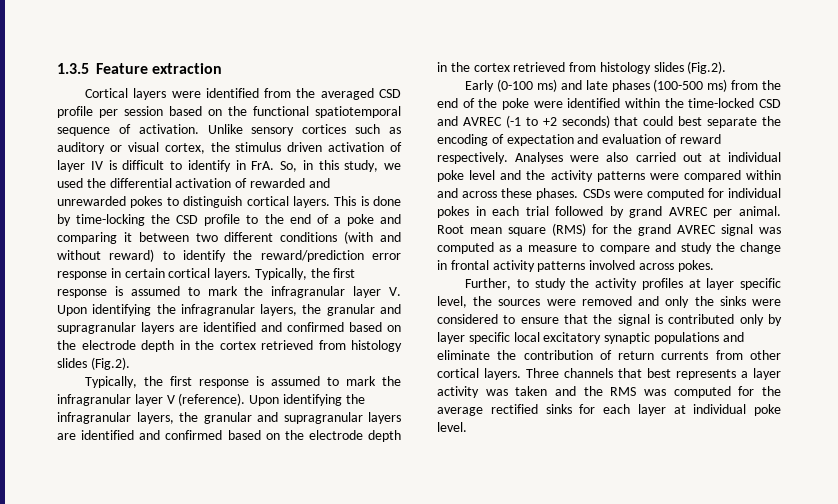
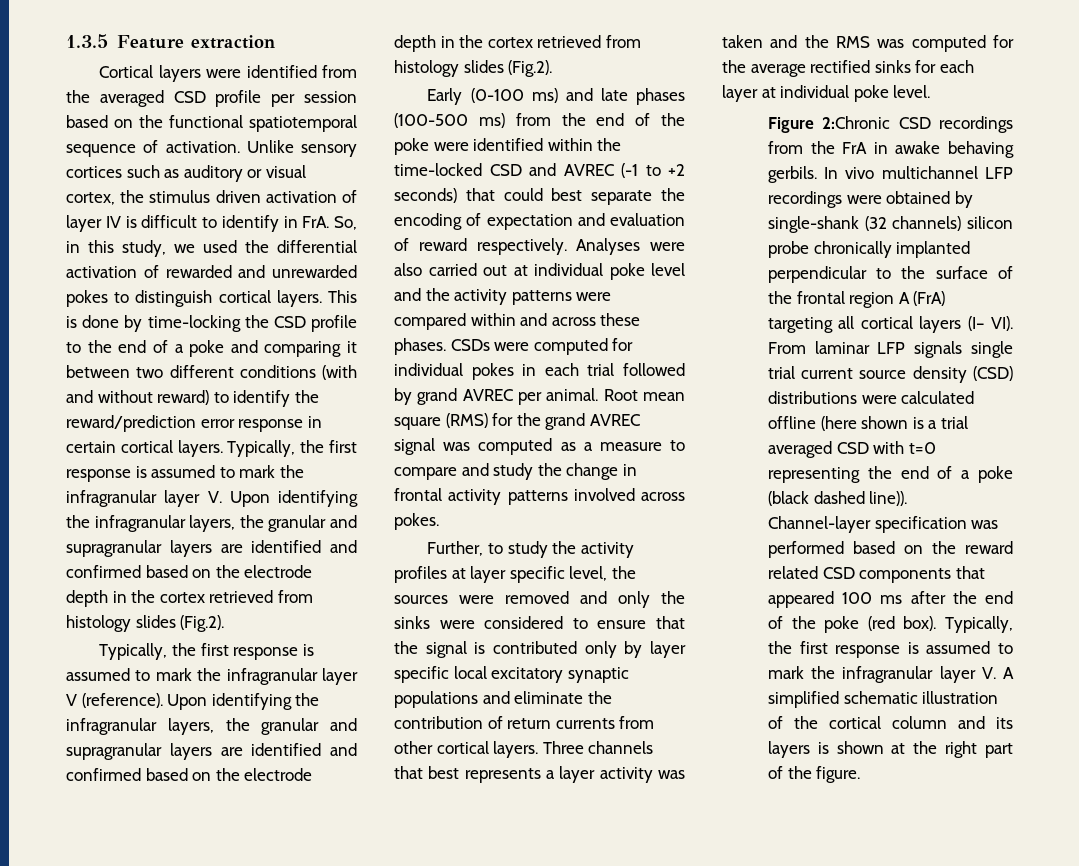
+ Figure 2:Chronic CSD recordings from the FrA in awake behaving gerbils. In vivo multichannel LFP recordings were obtained by single-shank (32 channels) silicon probe chronically implanted perpendicular to the surface of the frontal region A (FrA) targeting all cortical layers (I– VI). From laminar LFP signals single trial current source density (CSD) distributions were calculated offline (here shown is a trial averaged CSD with t=0 representing the end of a poke (black dashed line)). Channel-layer specification was performed based on the reward related CSD components that appeared 100 ms after the end of the poke (red box). Typically, the first response is assumed to mark the infragranular layer V. A simplified schematic illustration of the cortical column and its layers is shown at the right part of the figure.

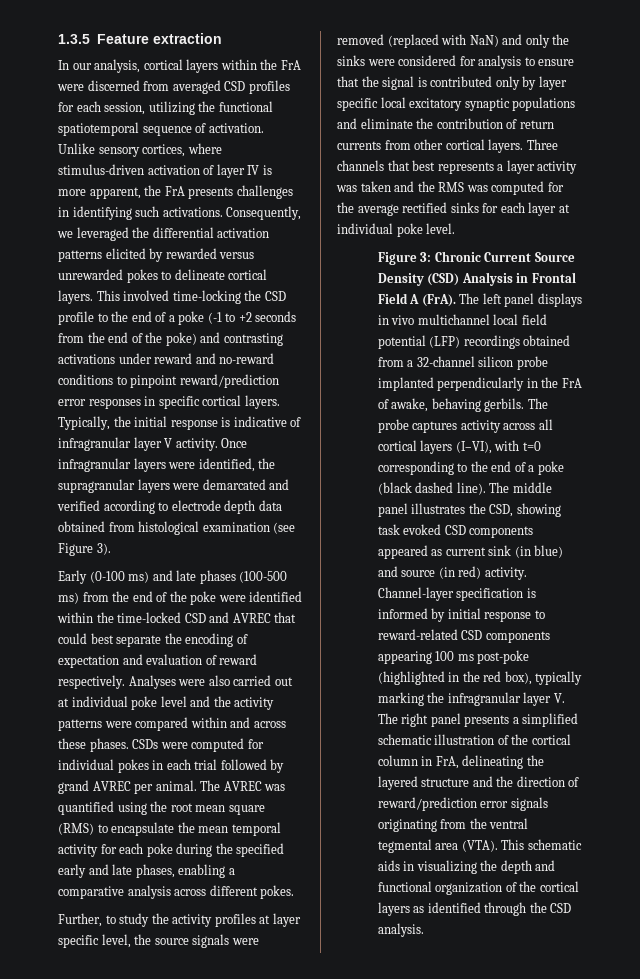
- Cortical layers were identified from the averaged CSD profile per session based on the functional spatiotemporal sequence of activation.
+ In our analysis, cortical layers within the FrA were discerned from averaged CSD profiles for each session, utilizing the functional spatiotemporal sequence of activation.
- Unlike sensory cortices such as auditory or visual cortex, the stimulus driven activation of layer IV is difficult to identify in FrA. So, in this study, we used the differential activation of rewarded and unrewarded pokes to distinguish cortical layers.
+ Unlike sensory cortices, where stimulus-driven activation of layer IV is more apparent, the FrA presents challenges in identifying such activations. Consequently, we leveraged the differential activation patterns elicited by rewarded versus unrewarded pokes to delineate cortical layers.
- This is done by time-locking the CSD profile to the end of a poke and comparing it between two different conditions (with and without reward) to identify the reward/prediction error response in certain cortical layers.
+ This involved time-locking the CSD profile to the end of a poke (-1 to +2 seconds from the end of the poke) and contrasting activations under reward and no-reward conditions to pinpoint reward/prediction error responses in specific cortical layers.
- Typically, the first response is assumed to mark the infragranular layer V. Upon identifying the infragranular layers, the granular and supragranular layers are identified and confirmed based on the electrode depth in the cortex retrieved from histology slides (Fig.2).
- Typically, the first response is assumed to mark the infragranular layer V (reference). Upon identifying the infragranular layers, the granular and supragranular layers are identified and confirmed based on the electrode depth in the cortex retrieved from histology slides (Fig.2).
+ Typically, the initial response is indicative of infragranular layer V activity. Once infragranular layers were identified, the supragranular layers were demarcated and verified according to electrode depth data obtained from histological examination (see Figure 3).
- Early (0-100 ms) and late phases (100-500 ms) from the end of the poke were identified within the time-locked CSD and AVREC (-1 to +2 seconds) that could best separate the encoding of expectation and evaluation of reward respectively.
+ Early (0-100 ms) and late phases (100-500 ms) from the end of the poke were identified within the time-locked CSD and AVREC that could best separate the encoding of expectation and evaluation of reward respectively.
- Root mean square (RMS) for the grand AVREC signal was computed as a measure to compare and study the change in frontal activity patterns involved across pokes.
+ The AVREC was quantified using the root mean square (RMS) to encapsulate the mean temporal activity for each poke during the specified early and late phases, enabling a comparative analysis across different pokes.
- Further, to study the activity profiles at layer specific level, the sources were removed and only the sinks were considered to ensure that the signal is contributed only by layer specific local excitatory synaptic populations and eliminate the contribution of return currents from other cortical layers.
+ Further, to study the activity profiles at layer specific level, the source signals were removed (replaced with NaN) and only the sinks were considered for analysis to ensure that the signal is contributed only by layer specific local excitatory synaptic populations and eliminate the contribution of return currents from other cortical layers.
- Figure 2:Chronic CSD recordings from the FrA in awake behaving gerbils. In vivo multichannel LFP recordings were obtained by single-shank (32 channels) silicon probe chronically implanted perpendicular to the surface of the frontal region A (FrA) targeting all cortical layers (I– VI). From laminar LFP signals single trial current source density (CSD) distributions were calculated offline (here shown is a trial averaged CSD with t=0 representing the end of a poke (black dashed line)). Channel-layer specification was performed based on the reward related CSD components that appeared 100 ms after the end of the poke (red box). Typically, the first response is assumed to mark the infragranular layer V. A simplified schematic illustration of the cortical column and its layers is shown at the right part of the figure.
+ Figure 3: Chronic Current Source Density (CSD) Analysis in Frontal Field A (FrA). The left panel displays in vivo multichannel local field potential (LFP) recordings obtained from a 32-channel silicon probe implanted perpendicularly in the FrA of awake, behaving gerbils. The probe captures activity across all cortical layers (I–VI), with t=0 corresponding to the end of a poke (black dashed line). The middle panel illustrates the CSD, showing task evoked CSD components appeared as current sink (in blue) and source (in red) activity. Channel-layer specification is informed by initial response to reward-related CSD components appearing 100 ms post-poke (highlighted in the red box), typically marking the infragranular layer V. The right panel presents a simplified schematic illustration of the cortical column in FrA, delineating the layered structure and the direction of reward/prediction error signals originating from the ventral tegmental area (VTA). This schematic aids in visualizing the depth and functional organization of the cortical layers as identified through the CSD analysis.

